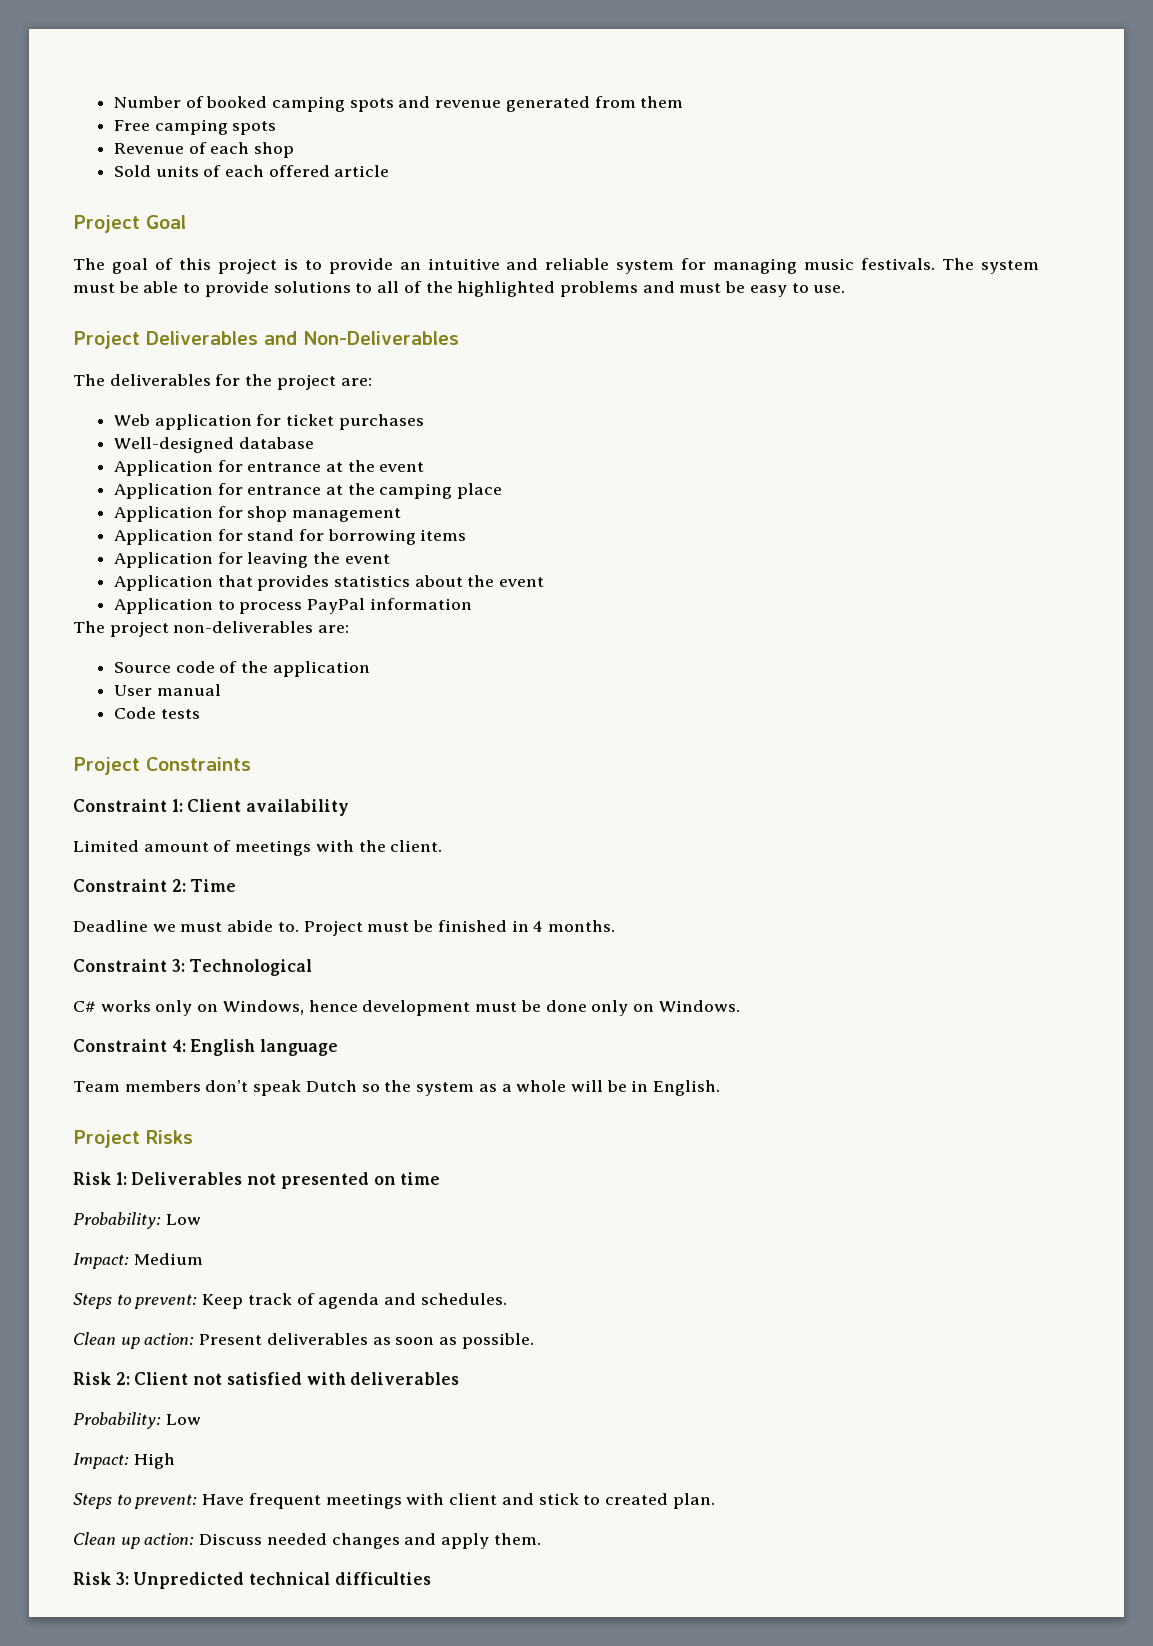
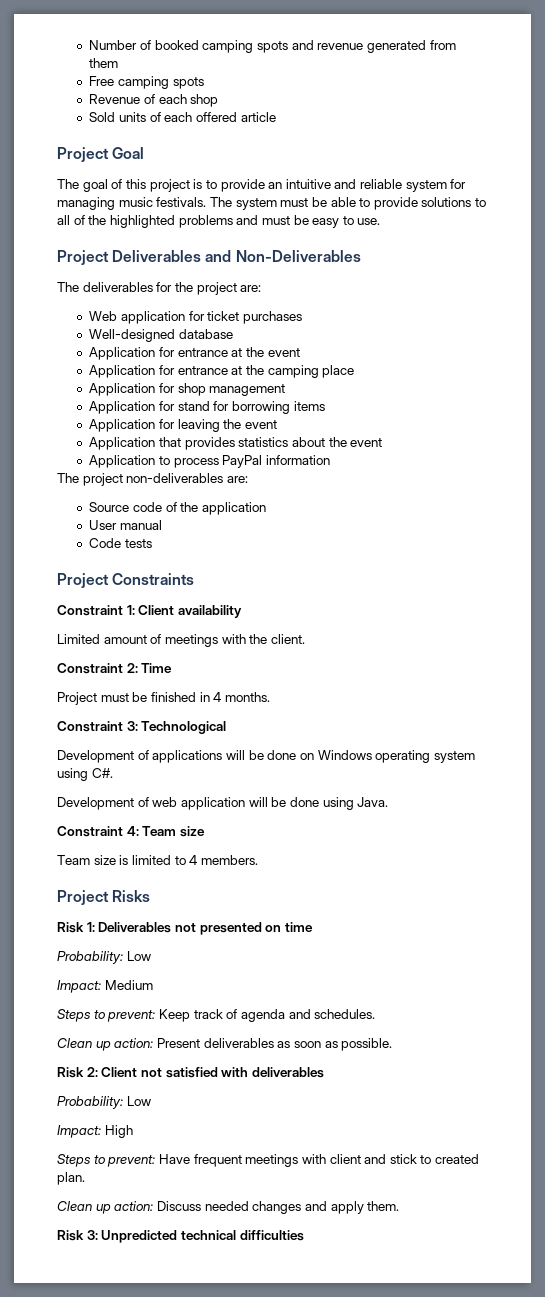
- Deadline we must abide to.
- C# works only on Windows, hence development must be done only on Windows.
+ Development of applications will be done on Windows operating system using C#.
+ Development of web application will be done using Java.
- Constraint 4: English language
- Team members don’t speak Dutch so the system as a whole will be in English.
+ Constraint 4: Team size
+ Team size is limited to 4 members.

